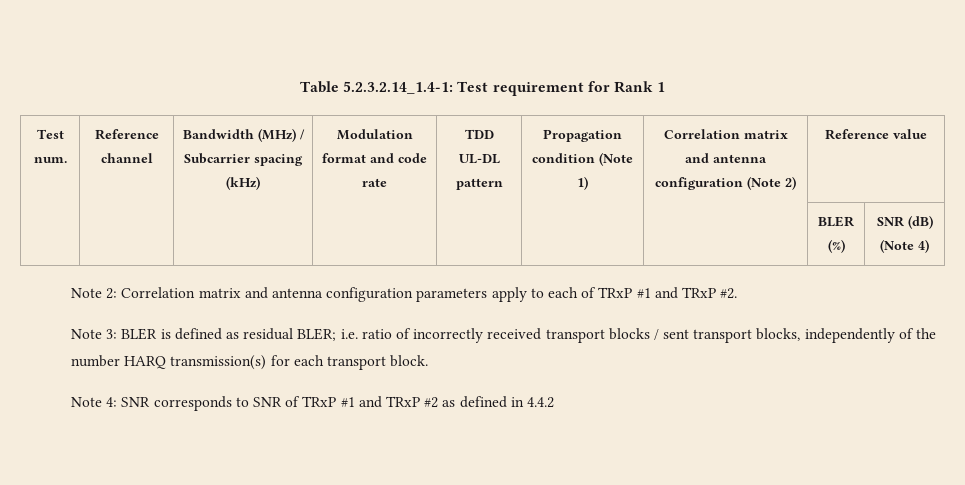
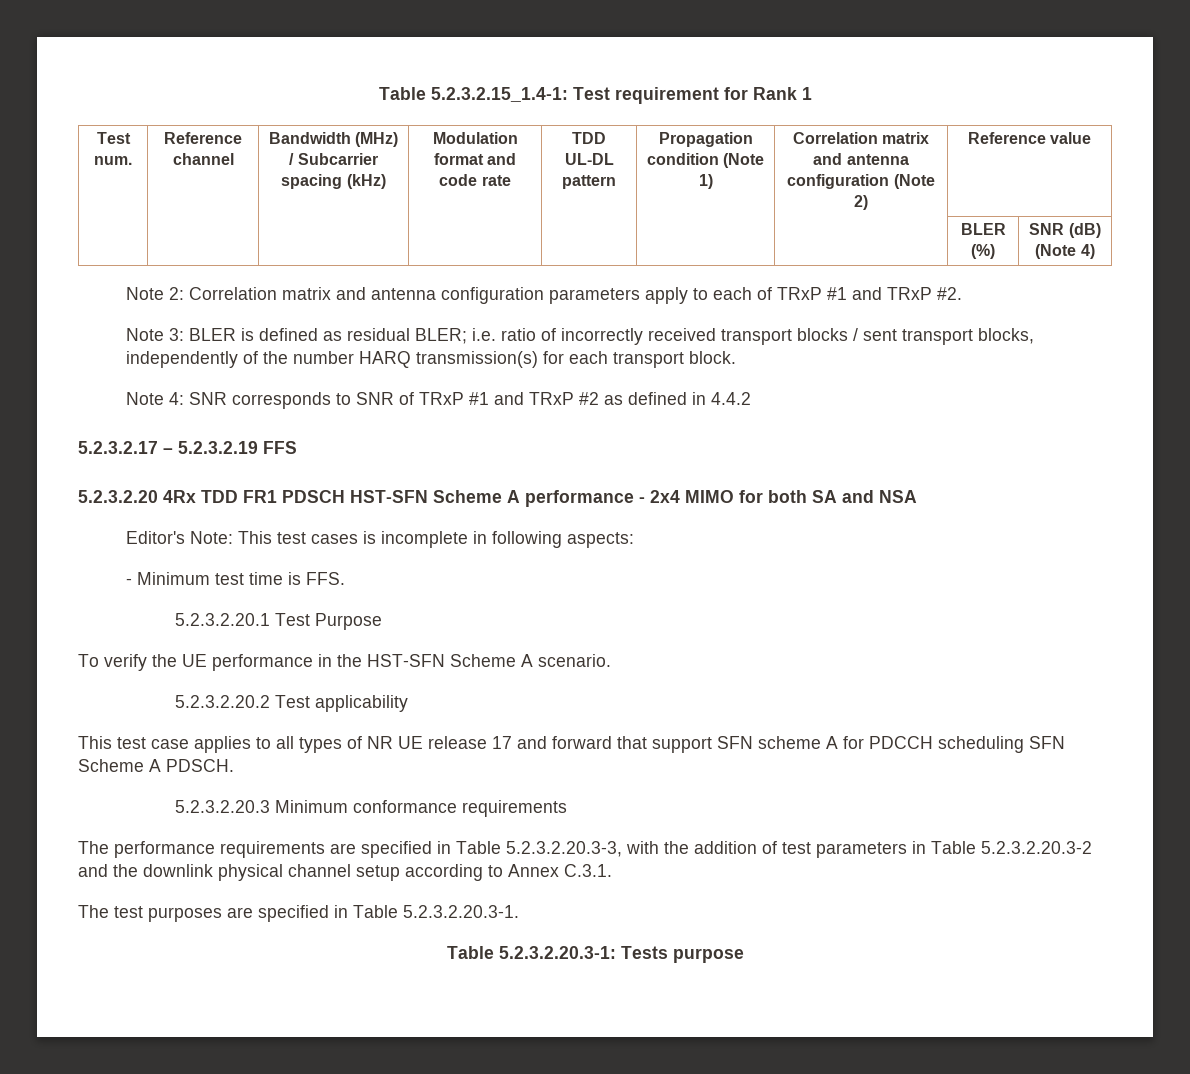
- Table 5.2.3.2.14_1.4-1: Test requirement for Rank 1
+ Table 5.2.3.2.15_1.4-1: Test requirement for Rank 1
+ 5.2.3.2.17 – 5.2.3.2.19 FFS
+ 5.2.3.2.20 4Rx TDD FR1 PDSCH HST-SFN Scheme A performance - 2x4 MIMO for both SA and NSA
+ Editor's Note: This test cases is incomplete in following aspects:
+ - Minimum test time is FFS.
+ 5.2.3.2.20.1 Test Purpose
+ To verify the UE performance in the HST-SFN Scheme A scenario.
+ 5.2.3.2.20.2 Test applicability
+ This test case applies to all types of NR UE release 17 and forward that support SFN scheme A for PDCCH scheduling SFN Scheme A PDSCH.
+ 5.2.3.2.20.3 Minimum conformance requirements
+ The performance requirements are specified in Table 5.2.3.2.20.3-3, with the addition of test parameters in Table 5.2.3.2.20.3-2 and the downlink physical channel setup according to Annex C.3.1.
+ The test purposes are specified in Table 5.2.3.2.20.3-1.
+ Table 5.2.3.2.20.3-1: Tests purpose

